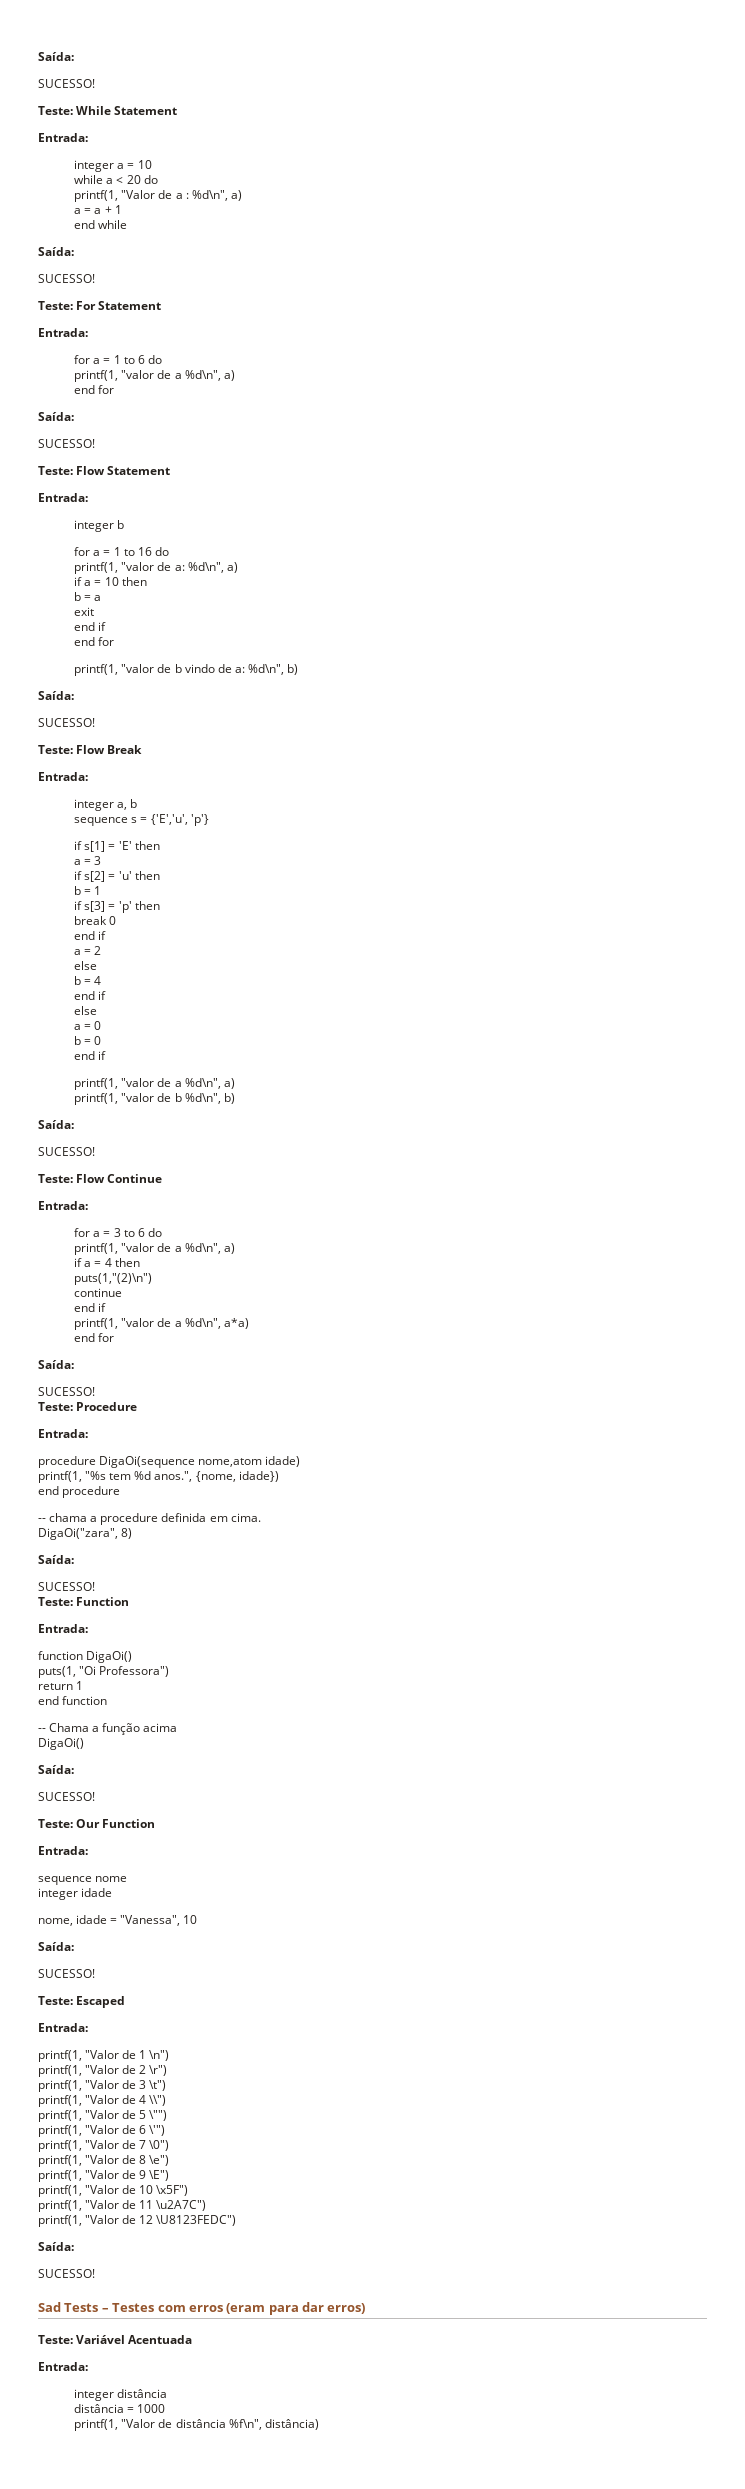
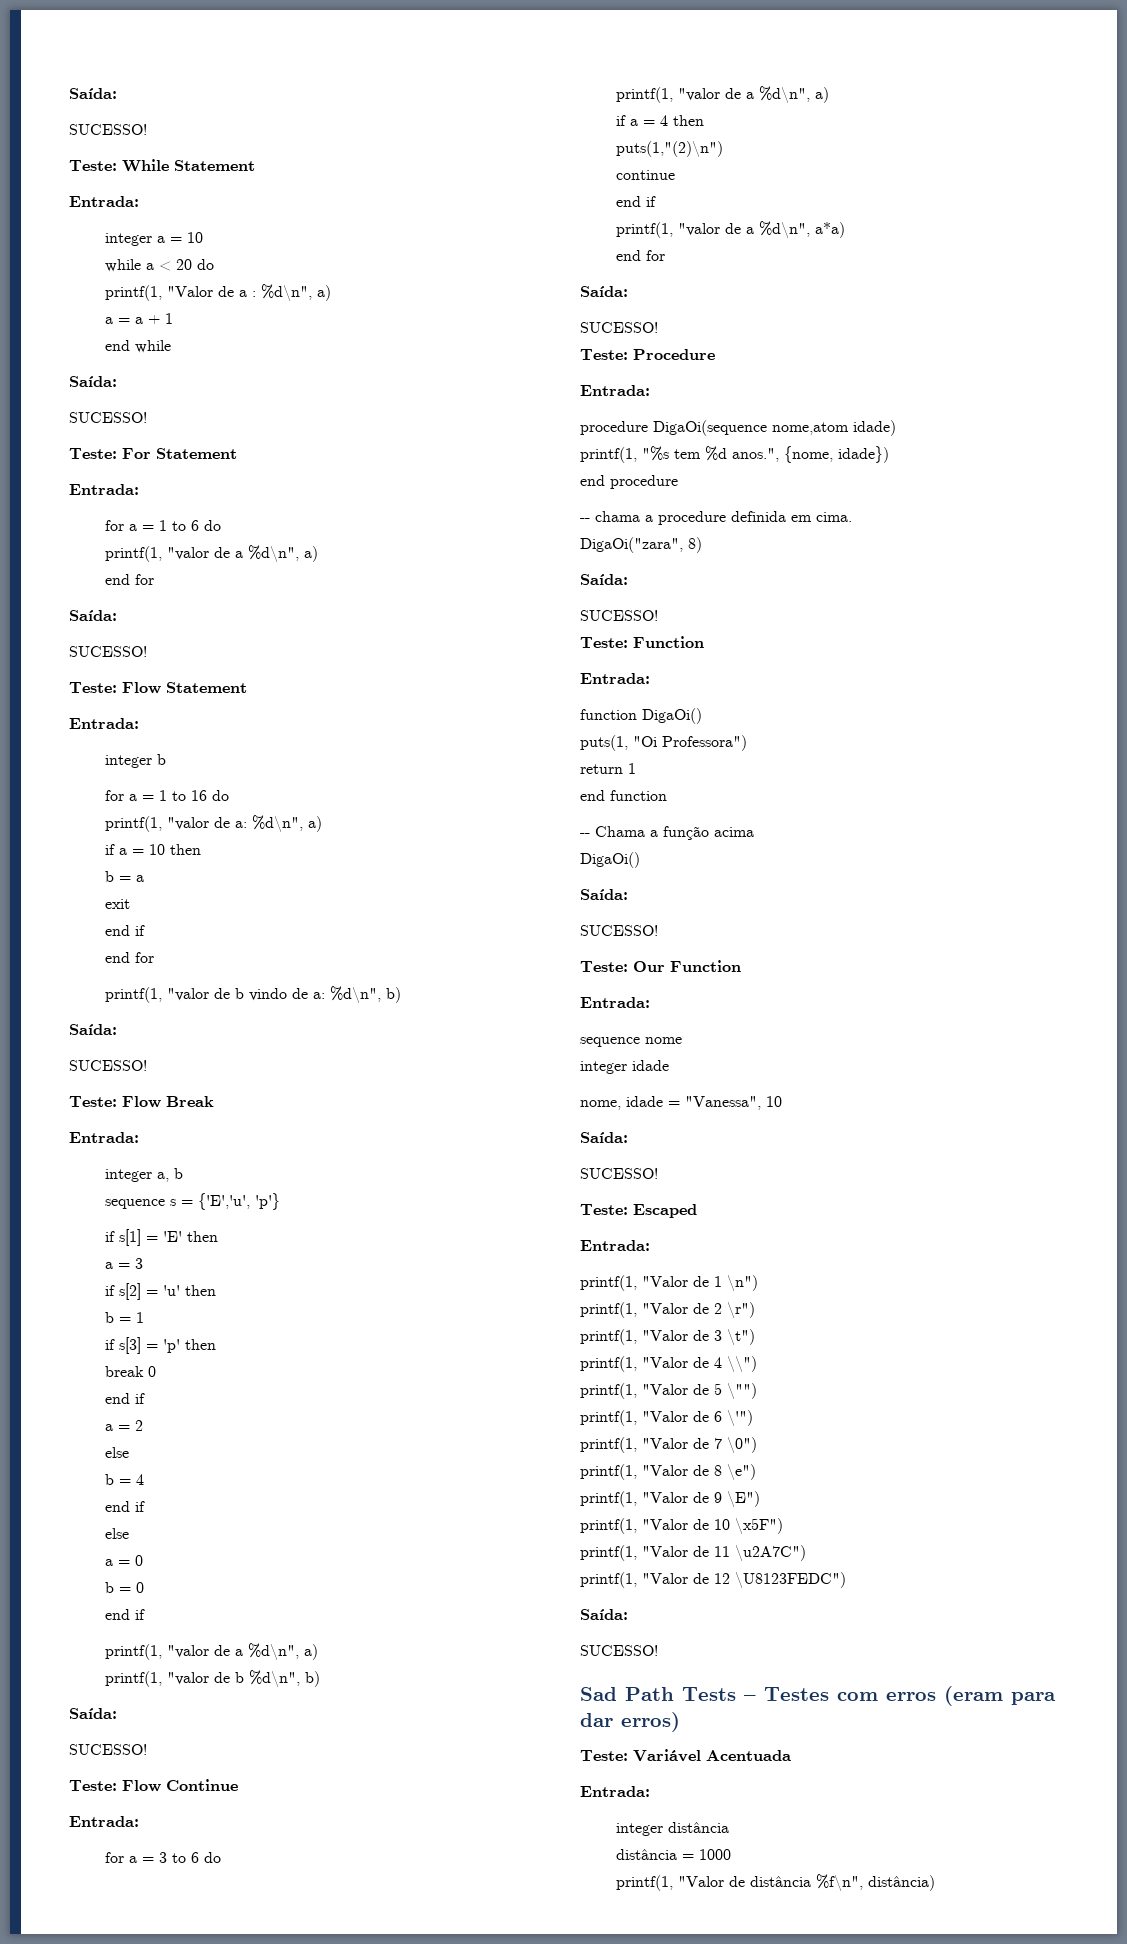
- Sad Tests – Testes com erros (eram para dar erros)
+ Sad Path Tests – Testes com erros (eram para dar erros)

